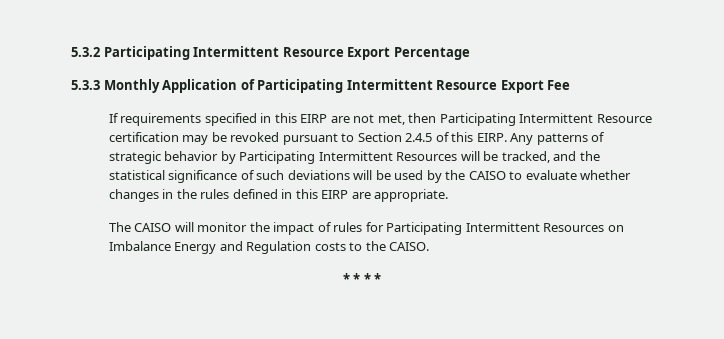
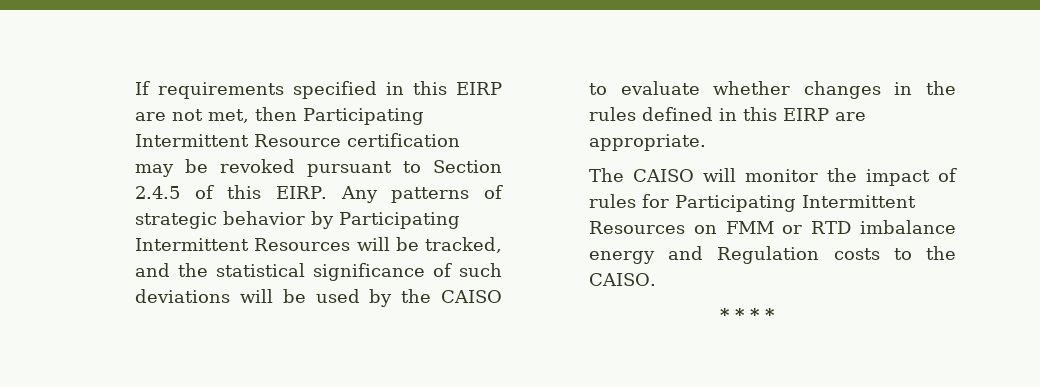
- 5.3.2 Participating Intermittent Resource Export Percentage
- 5.3.3 Monthly Application of Participating Intermittent Resource Export Fee
- The CAISO will monitor the impact of rules for Participating Intermittent Resources on Imbalance Energy and Regulation costs to the CAISO.
+ The CAISO will monitor the impact of rules for Participating Intermittent Resources on FMM or RTD imbalance energy and Regulation costs to the CAISO.

